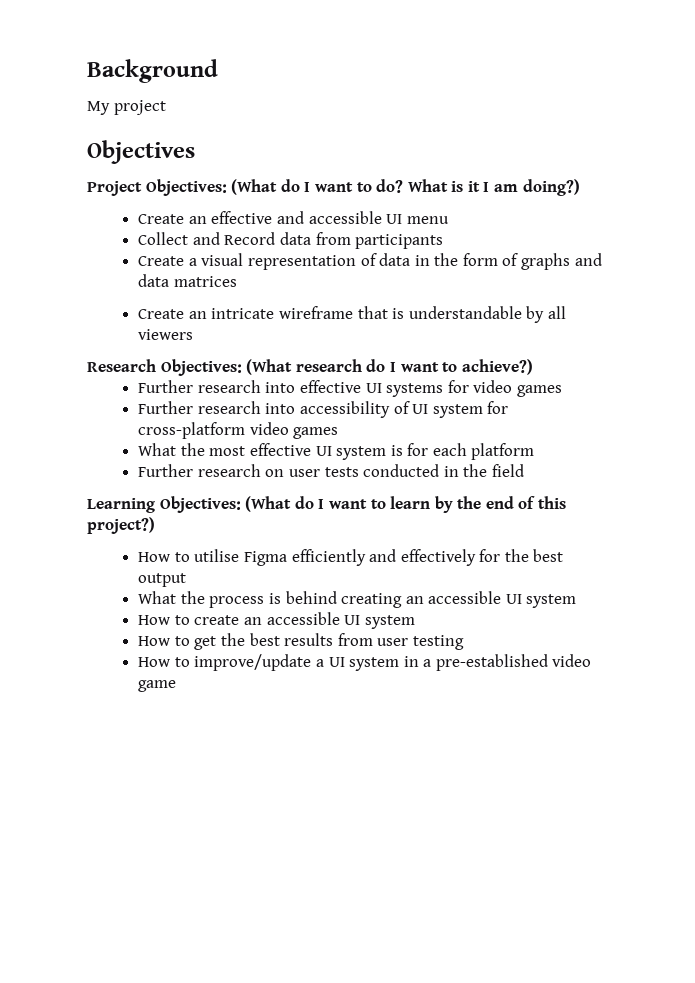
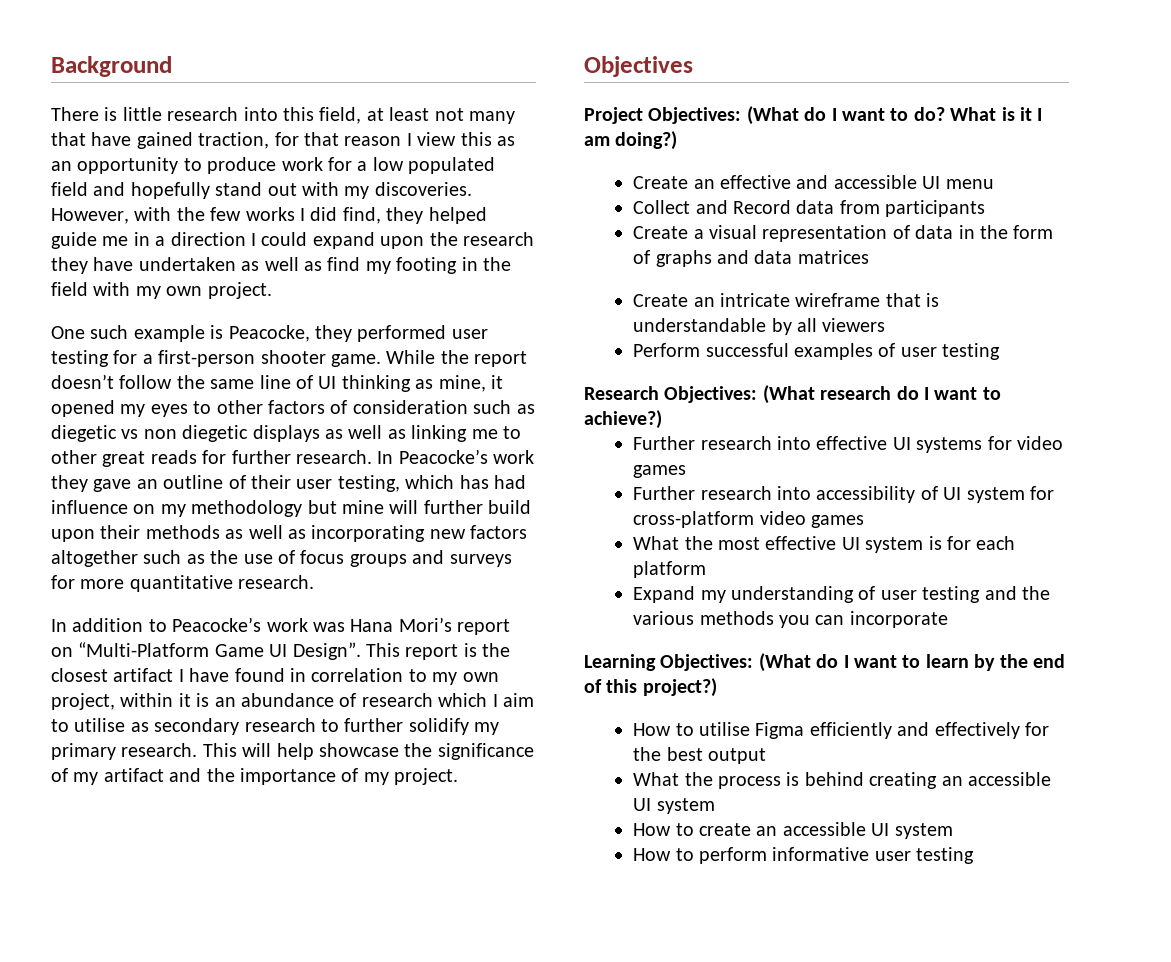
- My project
+ There is little research into this field, at least not many that have gained traction, for that reason I view this as an opportunity to produce work for a low populated field and hopefully stand out with my discoveries. However, with the few works I did find, they helped guide me in a direction I could expand upon the research they have undertaken as well as find my footing in the field with my own project.
+ One such example is Peacocke, they performed user testing for a first-person shooter game. While the report doesn’t follow the same line of UI thinking as mine, it opened my eyes to other factors of consideration such as diegetic vs non diegetic displays as well as linking me to other great reads for further research. In Peacocke’s work they gave an outline of their user testing, which has had influence on my methodology but mine will further build upon their methods as well as incorporating new factors altogether such as the use of focus groups and surveys for more quantitative research.
+ In addition to Peacocke’s work was Hana Mori’s report on “Multi-Platform Game UI Design”. This report is the closest artifact I have found in correlation to my own project, within it is an abundance of research which I aim to utilise as secondary research to further solidify my primary research. This will help showcase the significance of my artifact and the importance of my project.
+ Perform successful examples of user testing
- Further research on user tests conducted in the field
+ Expand my understanding of user testing and the various methods you can incorporate
- How to get the best results from user testing
- How to improve/update a UI system in a pre-established video game
+ How to perform informative user testing

